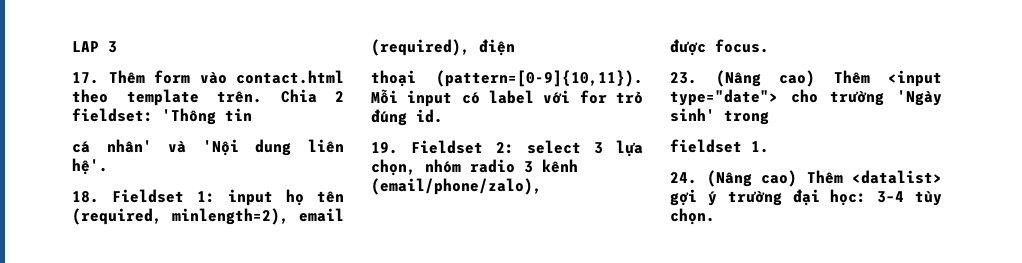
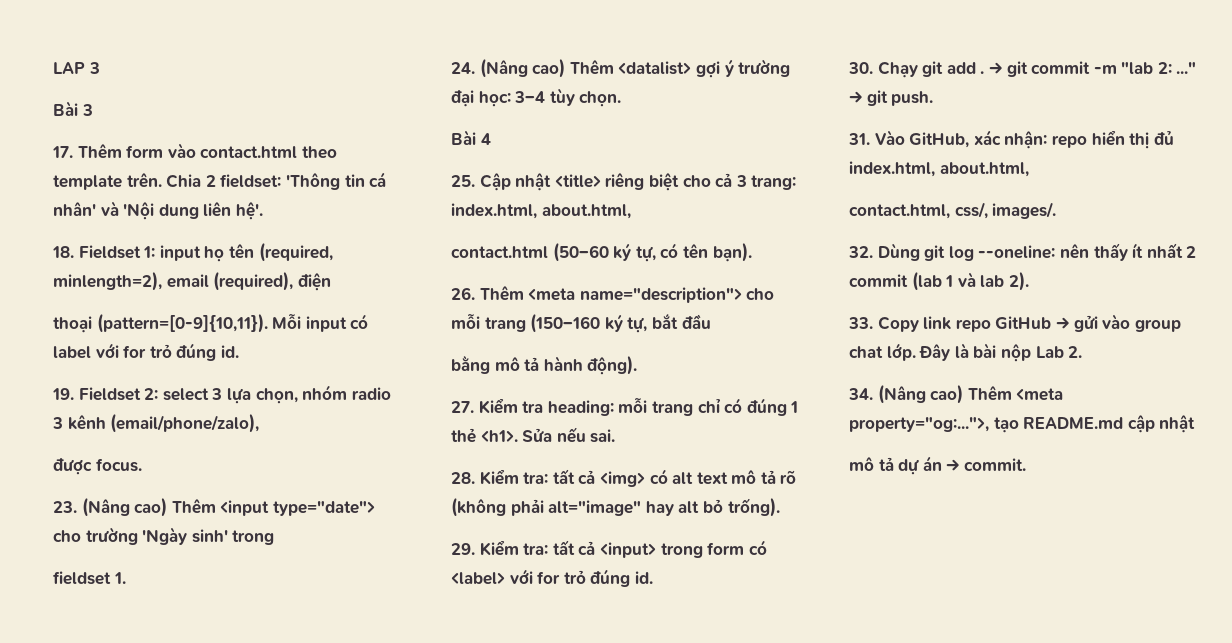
+ Bài 3
- Chia 2 fieldset: 'Thông tin
- cá nhân' và 'Nội dung liên hệ'.
+ Chia 2 fieldset: 'Thông tin cá nhân' và 'Nội dung liên hệ'.
+ Bài 4
+ 25. Cập nhật <title> riêng biệt cho cả 3 trang: index.html, about.html,
+ contact.html (50–60 ký tự, có tên bạn).
+ 26. Thêm <meta name="description"> cho mỗi trang (150–160 ký tự, bắt đầu
+ bằng mô tả hành động).
+ 27. Kiểm tra heading: mỗi trang chỉ có đúng 1 thẻ <h1>. Sửa nếu sai.
+ 28. Kiểm tra: tất cả <img> có alt text mô tả rõ (không phải alt="image" hay alt bỏ trống).
+ 29. Kiểm tra: tất cả <input> trong form có <label> với for trỏ đúng id.
+ 30. Chạy git add . → git commit -m "lab 2: ..." → git push.
+ 31. Vào GitHub, xác nhận: repo hiển thị đủ index.html, about.html,
+ contact.html, css/, images/.
+ 32. Dùng git log --oneline: nên thấy ít nhất 2 commit (lab 1 và lab 2).
+ 33. Copy link repo GitHub → gửi vào group chat lớp. Đây là bài nộp Lab 2.
+ 34. (Nâng cao) Thêm <meta property="og:...">, tạo README.md cập nhật
+ mô tả dự án → commit.

